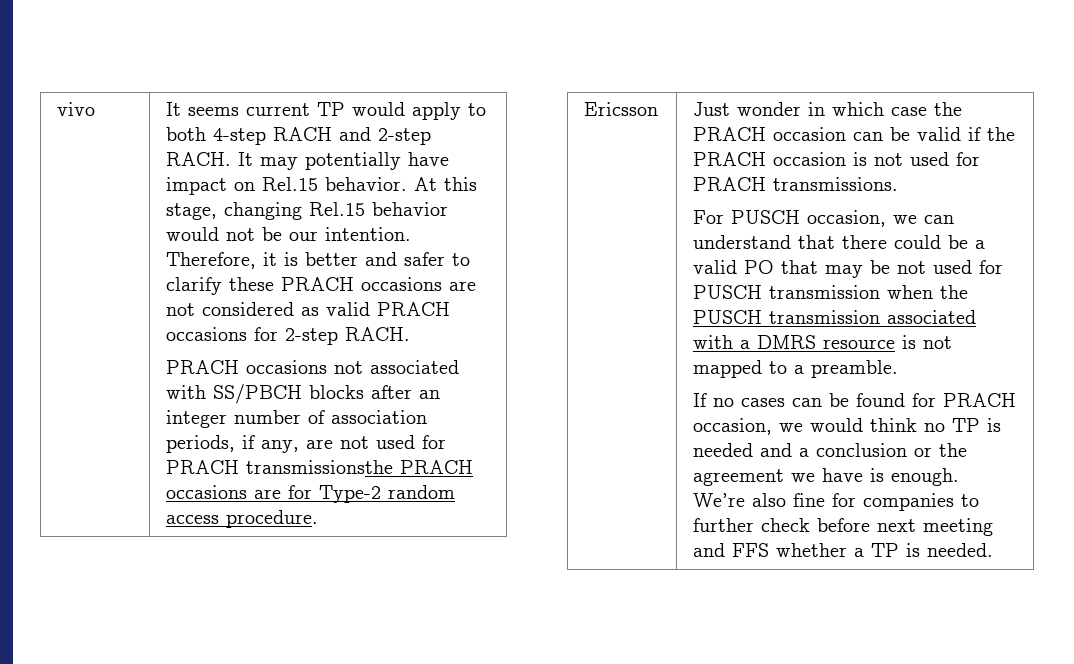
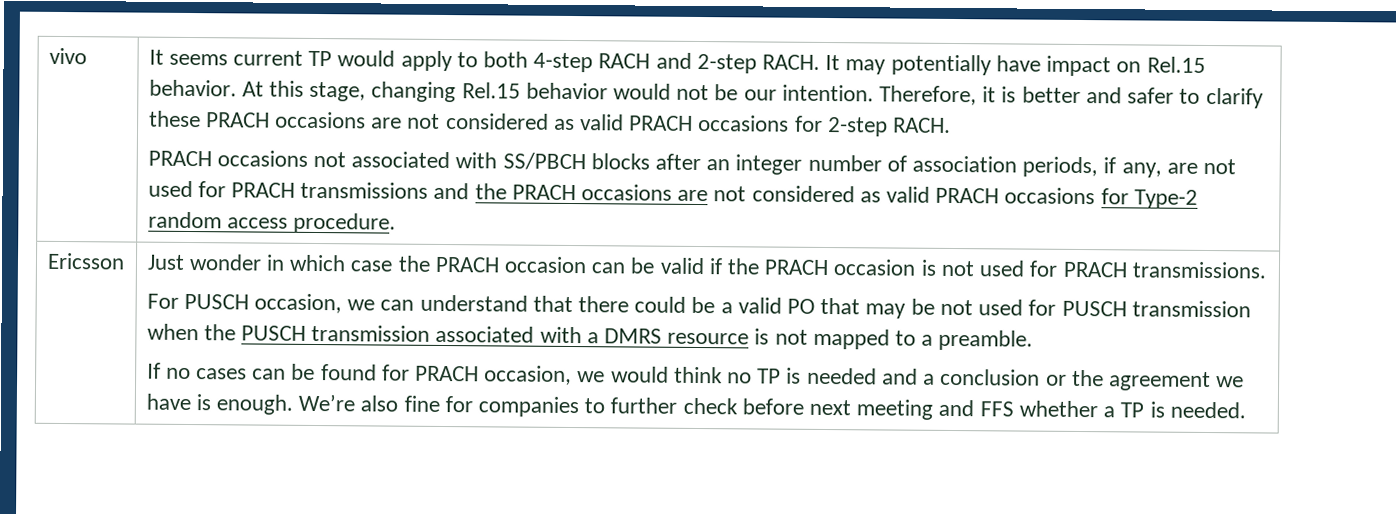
- PRACH occasions not associated with SS/PBCH blocks after an integer number of association periods, if any, are not used for PRACH transmissionsthe PRACH occasions are for Type-2 random access procedure.
+ PRACH occasions not associated with SS/PBCH blocks after an integer number of association periods, if any, are not used for PRACH transmissions and the PRACH occasions are not considered as valid PRACH occasions for Type-2 random access procedure.

